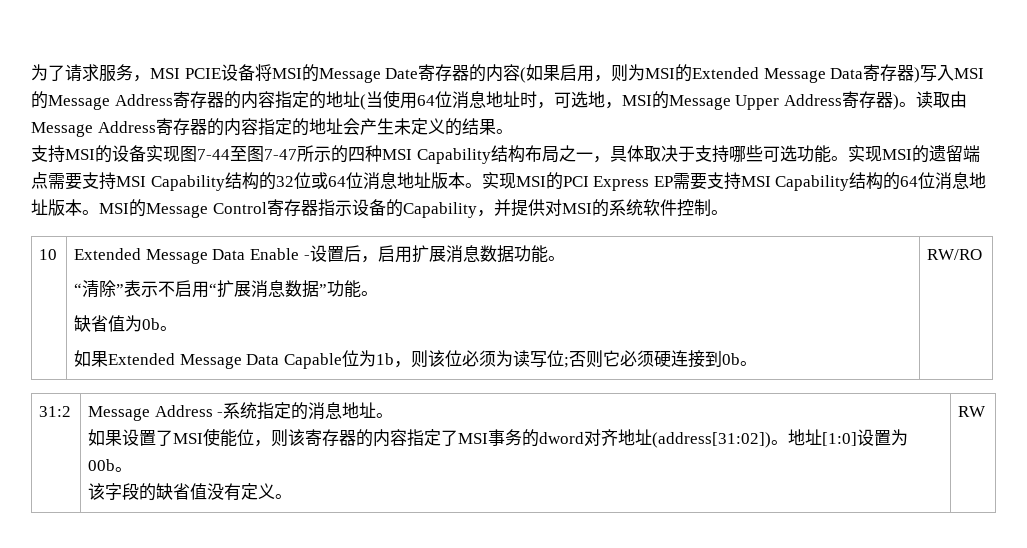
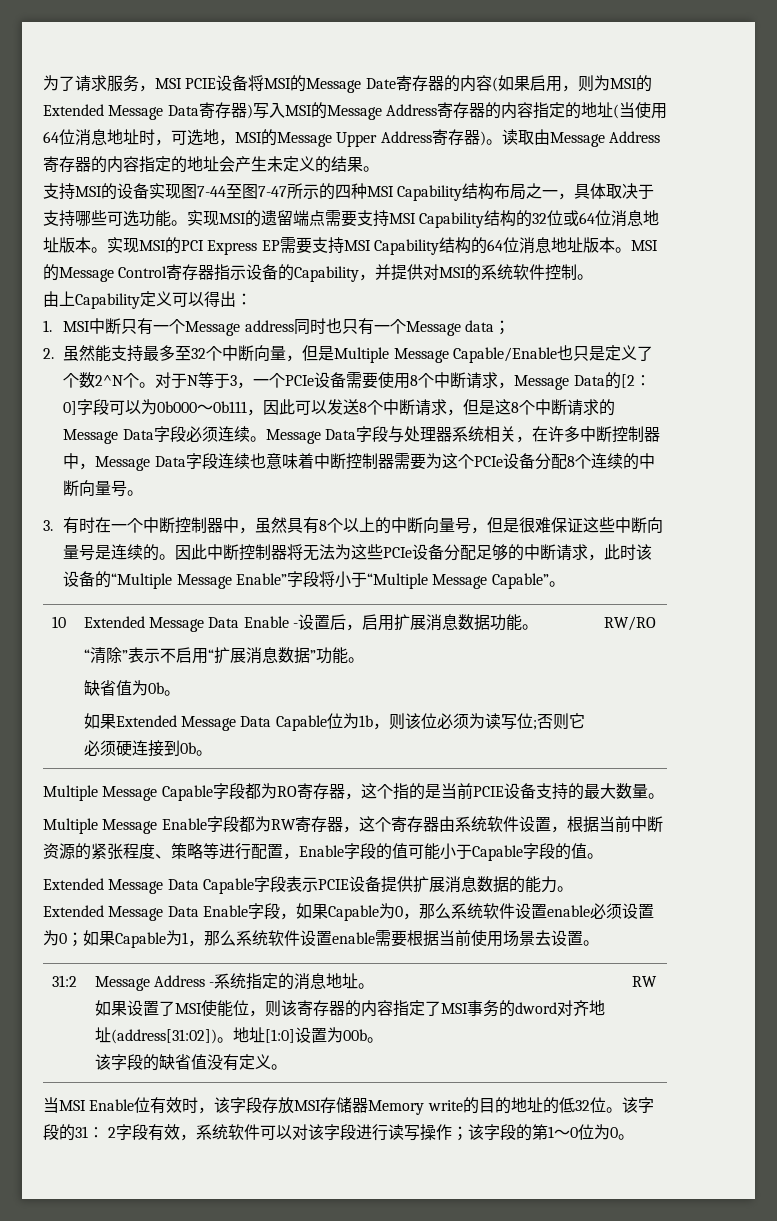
+ 由上Capability定义可以得出：
+ 1. MSI中断只有一个Message address同时也只有一个Message data；
+ 2.虽然能支持最多至32个中断向量，但是Multiple Message Capable/Enable也只是定义了个数2^N个。对于N等于3，一个PCIe设备需要使用8个中断请求，Message Data的[2∶ 0]字段可以为0b000～0b111，因此可以发送8个中断请求，但是这8个中断请求的Message Data字段必须连续。Message Data字段与处理器系统相关，在许多中断控制器中，Message Data字段连续也意味着中断控制器需要为这个PCIe设备分配8个连续的中断向量号。
+ 3.有时在一个中断控制器中，虽然具有8个以上的中断向量号，但是很难保证这些中断向量号是连续的。因此中断控制器将无法为这些PCIe设备分配足够的中断请求，此时该设备的“Multiple Message Enable”字段将小于“Multiple Message Capable”。
+ Multiple Message Capable字段都为RO寄存器，这个指的是当前PCIE设备支持的最大数量。
+ Multiple Message Enable字段都为RW寄存器，这个寄存器由系统软件设置，根据当前中断资源的紧张程度、策略等进行配置，Enable字段的值可能小于Capable字段的值。
+ Extended Message Data Capable字段表示PCIE设备提供扩展消息数据的能力。
+ Extended Message Data Enable字段，如果Capable为0，那么系统软件设置enable必须设置为0；如果Capable为1，那么系统软件设置enable需要根据当前使用场景去设置。
+ 当MSI Enable位有效时，该字段存放MSI存储器Memory write的目的地址的低32位。该字段的31∶ 2字段有效，系统软件可以对该字段进行读写操作；该字段的第1～0位为0。

